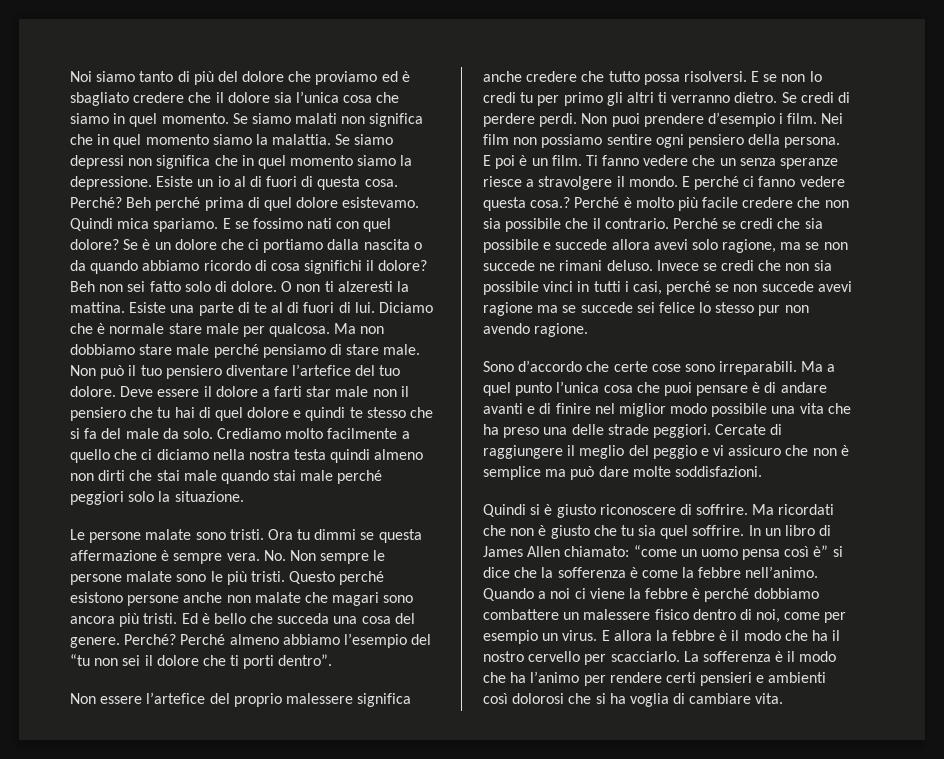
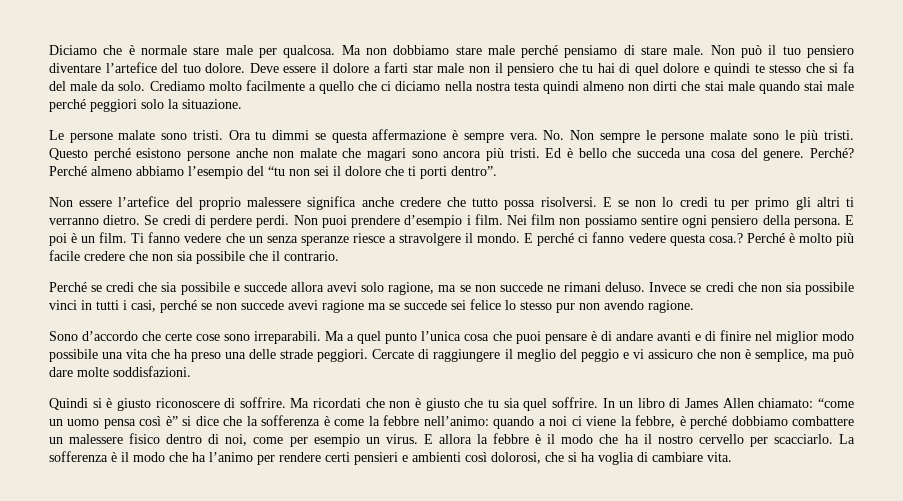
- Noi siamo tanto di più del dolore che proviamo ed è sbagliato credere che il dolore sia l’unica cosa che siamo in quel momento. Se siamo malati non significa che in quel momento siamo la malattia. Se siamo depressi non significa che in quel momento siamo la depressione. Esiste un io al di fuori di questa cosa. Perché? Beh perché prima di quel dolore esistevamo. Quindi mica spariamo. E se fossimo nati con quel dolore? Se è un dolore che ci portiamo dalla nascita o da quando abbiamo ricordo di cosa significhi il dolore? Beh non sei fatto solo di dolore. O non ti alzeresti la mattina. Esiste una parte di te al di fuori di lui.
- Perché è molto più facile credere che non sia possibile che il contrario. Perché se credi che sia possibile e succede allora avevi solo ragione, ma se non succede ne rimani deluso.
+ Perché è molto più facile credere che non sia possibile che il contrario.
+ Perché se credi che sia possibile e succede allora avevi solo ragione, ma se non succede ne rimani deluso.
- Cercate di raggiungere il meglio del peggio e vi assicuro che non è semplice ma può dare molte soddisfazioni.
+ Cercate di raggiungere il meglio del peggio e vi assicuro che non è semplice, ma può dare molte soddisfazioni.
- In un libro di James Allen chiamato: “come un uomo pensa così è” si dice che la sofferenza è come la febbre nell’animo. Quando a noi ci viene la febbre è perché dobbiamo combattere un malessere fisico dentro di noi, come per esempio un virus.
+ In un libro di James Allen chiamato: “come un uomo pensa così è” si dice che la sofferenza è come la febbre nell’animo: quando a noi ci viene la febbre, è perché dobbiamo combattere un malessere fisico dentro di noi, come per esempio un virus.
- La sofferenza è il modo che ha l’animo per rendere certi pensieri e ambienti così dolorosi che si ha voglia di cambiare vita.
+ La sofferenza è il modo che ha l’animo per rendere certi pensieri e ambienti così dolorosi, che si ha voglia di cambiare vita.

